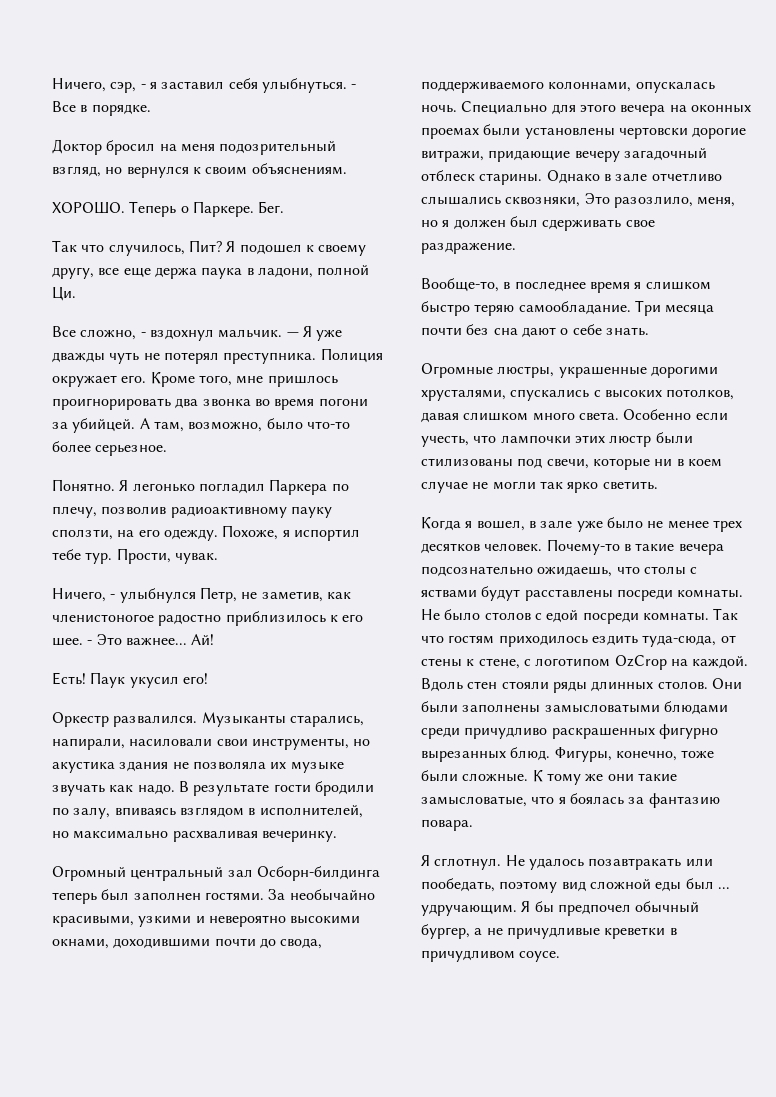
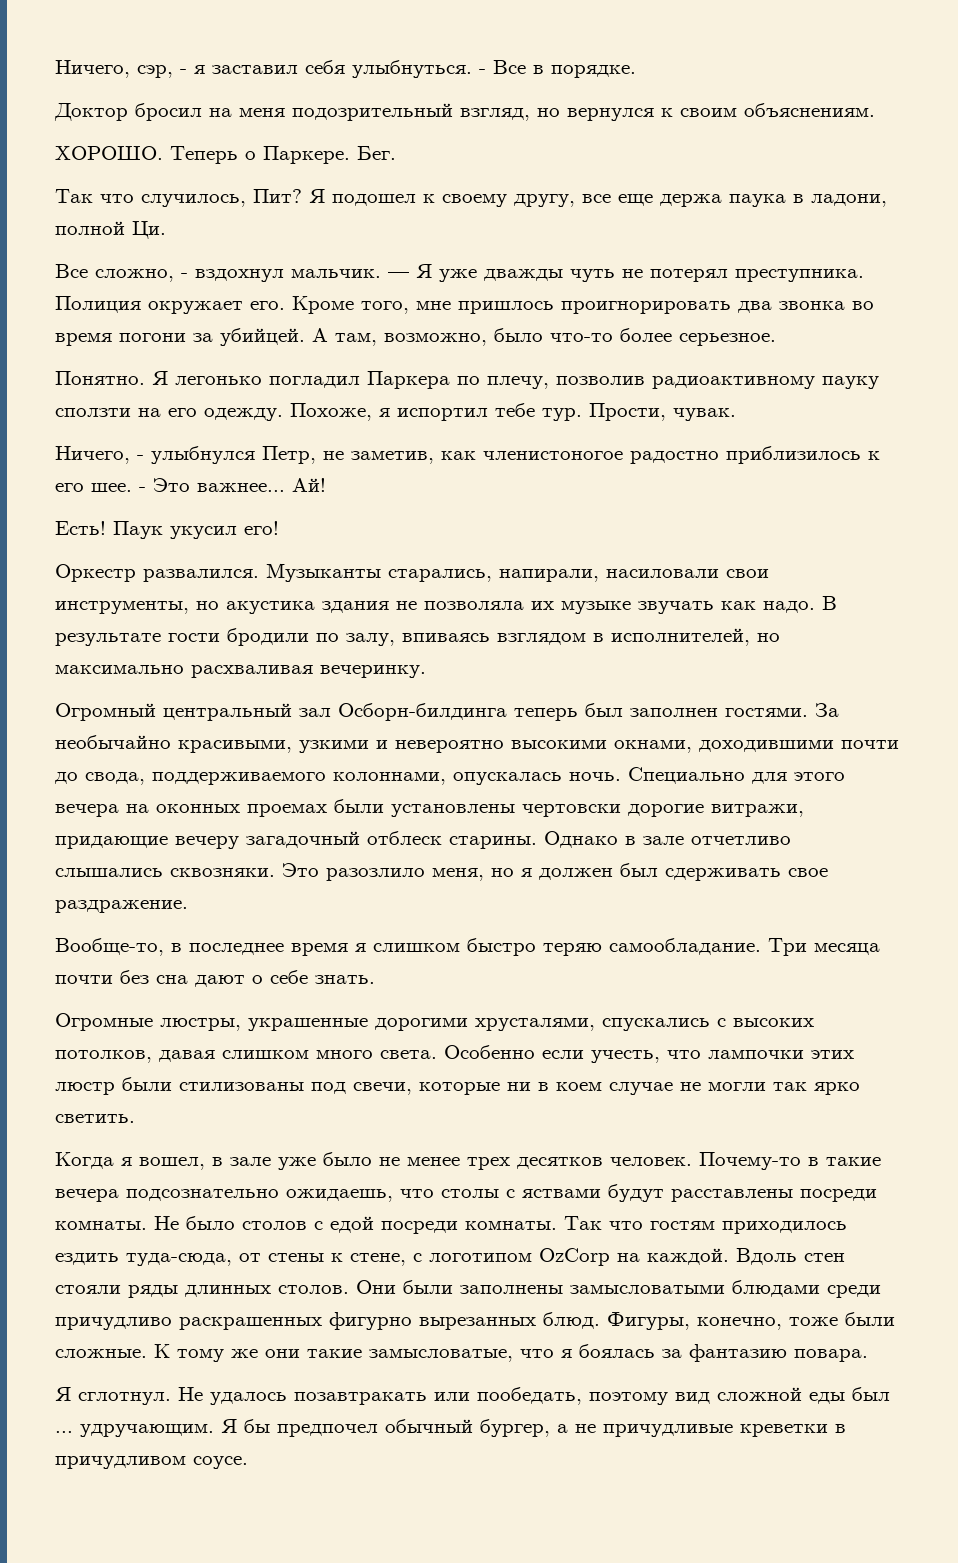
- Я легонько погладил Паркера по плечу, позволив радиоактивному пауку сползти, на его одежду.
+ Я легонько погладил Паркера по плечу, позволив радиоактивному пауку сползти на его одежду.
- Однако в зале отчетливо слышались сквозняки, Это разозлило, меня, но я должен был сдерживать свое раздражение.
+ Однако в зале отчетливо слышались сквозняки. Это разозлило меня, но я должен был сдерживать свое раздражение.
- Так что гостям приходилось ездить туда-сюда, от стены к стене, с логотипом OzCrop на каждой.
+ Так что гостям приходилось ездить туда-сюда, от стены к стене, с логотипом OzCorp на каждой.

